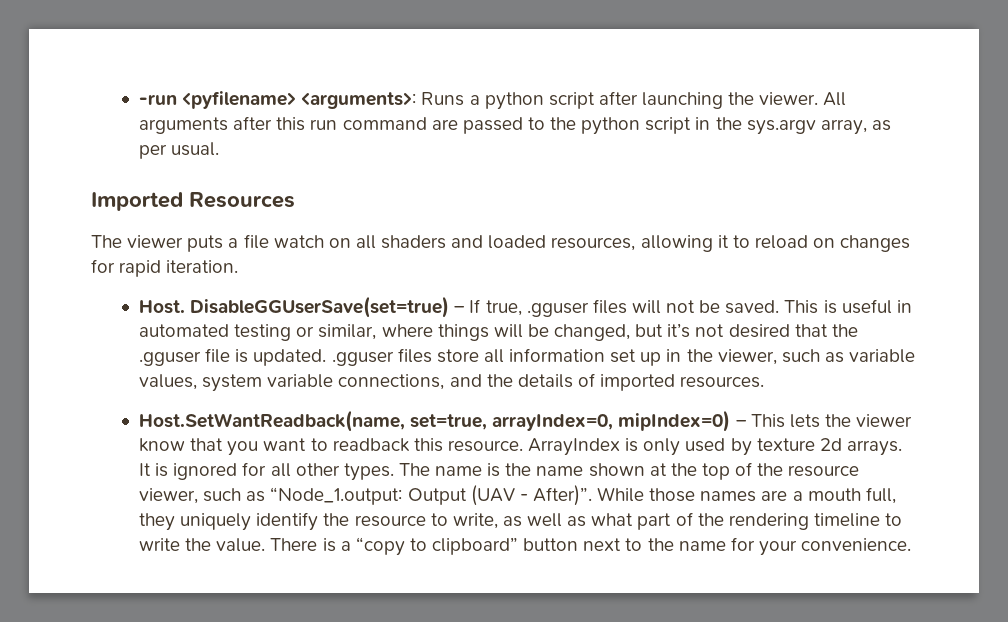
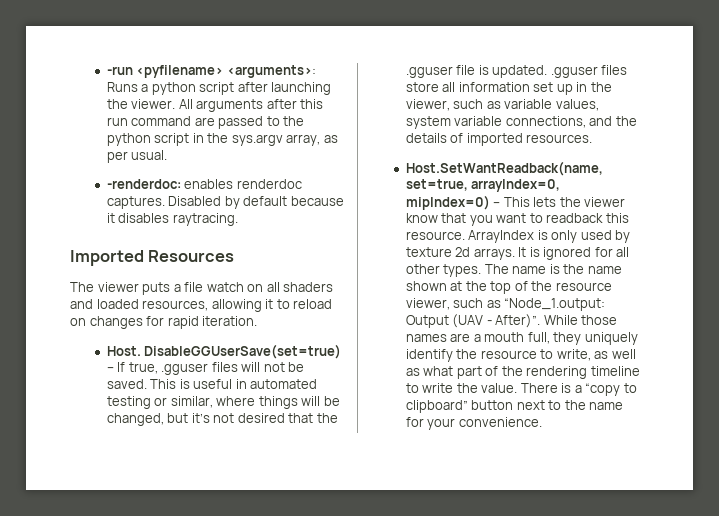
+ -renderdoc: enables renderdoc captures. Disabled by default because it disables raytracing.

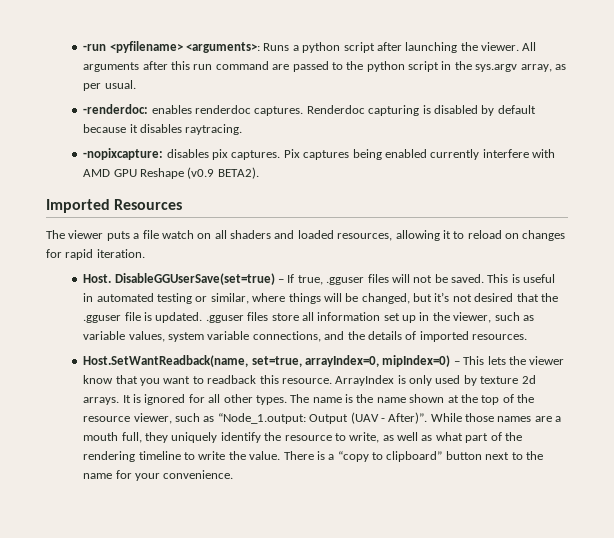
- Disabled by default because it disables raytracing.
+ Renderdoc capturing is disabled by default because it disables raytracing.
+ -nopixcapture: disables pix captures. Pix captures being enabled currently interfere with AMD GPU Reshape (v0.9 BETA2).

